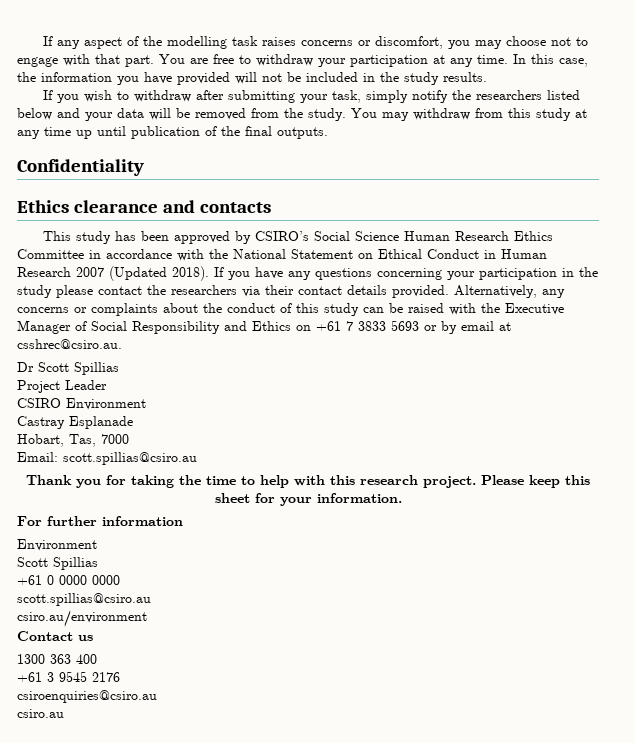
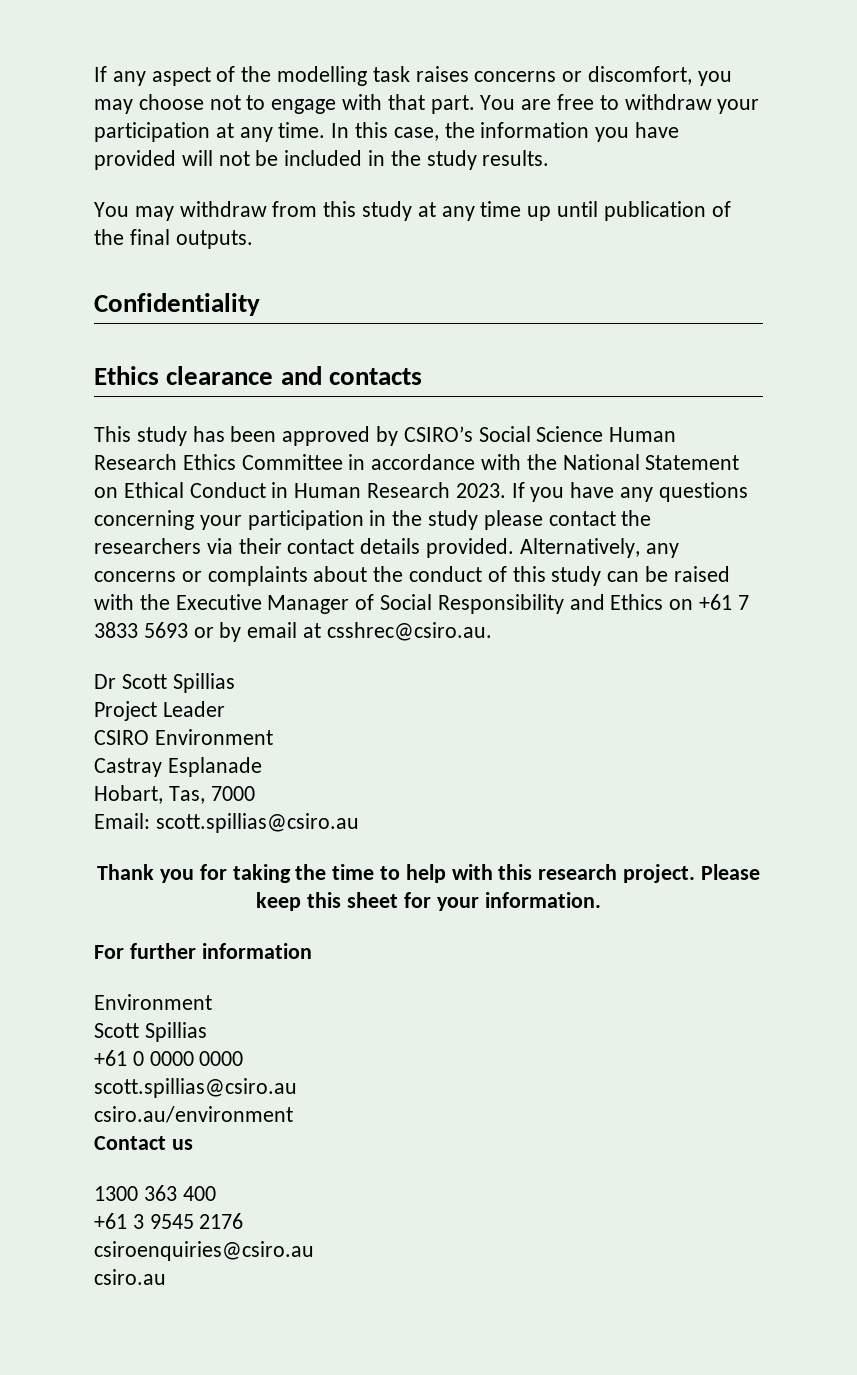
- If you wish to withdraw after submitting your task, simply notify the researchers listed below and your data will be removed from the study.
- This study has been approved by CSIRO’s Social Science Human Research Ethics Committee in accordance with the National Statement on Ethical Conduct in Human Research 2007 (Updated 2018).
+ This study has been approved by CSIRO’s Social Science Human Research Ethics Committee in accordance with the National Statement on Ethical Conduct in Human Research 2023.

